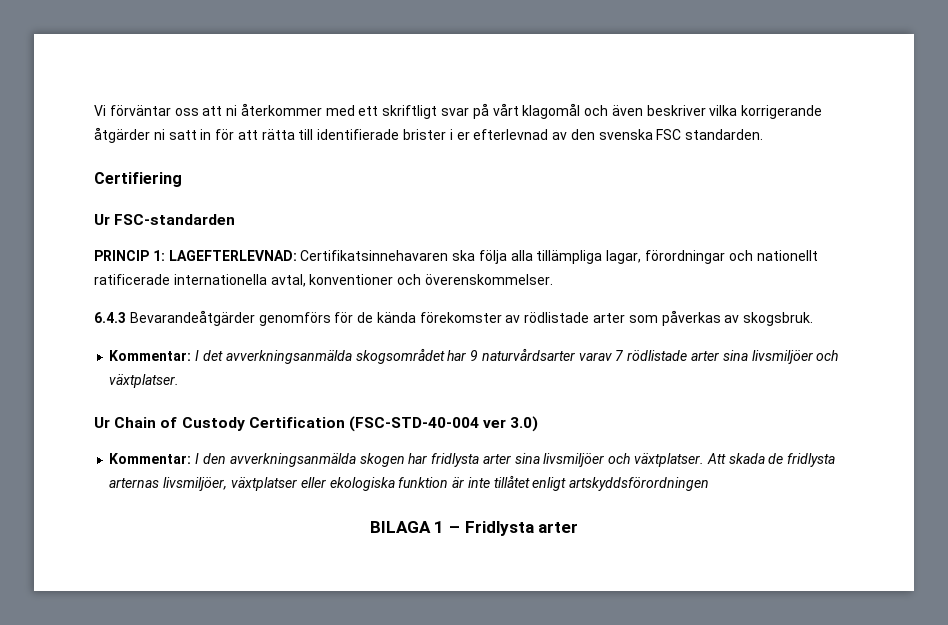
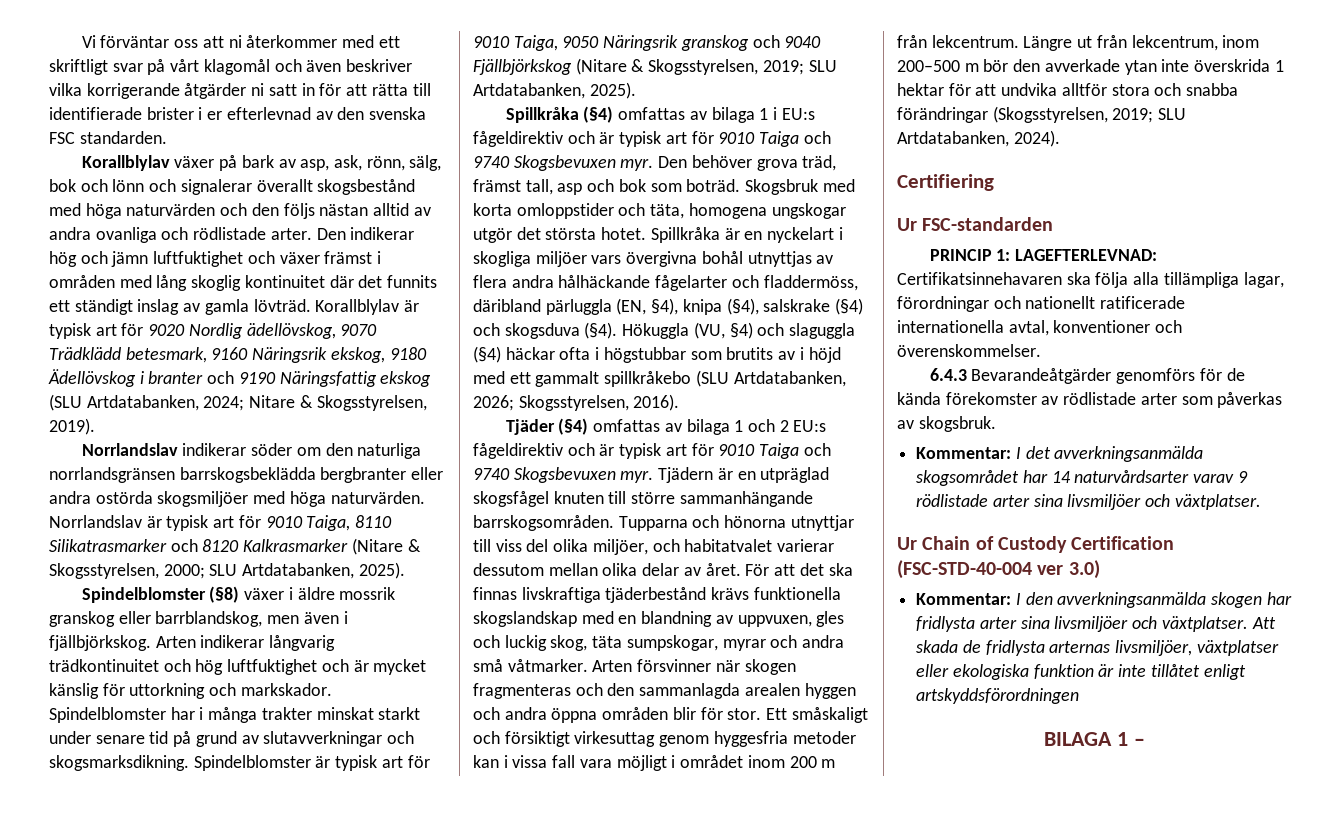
+ Korallblylav växer på bark av asp, ask, rönn, sälg, bok och lönn och signalerar överallt skogsbestånd med höga naturvärden och den följs nästan alltid av andra ovanliga och rödlistade arter. Den indikerar hög och jämn luftfuktighet och växer främst i områden med lång skoglig kontinuitet där det funnits ett ständigt inslag av gamla lövträd. Korallblylav är typisk art för 9020 Nordlig ädellövskog, 9070 Trädklädd betesmark, 9160 Näringsrik ekskog, 9180 Ädellövskog i branter och 9190 Näringsfattig ekskog (SLU Artdatabanken, 2024; Nitare & Skogsstyrelsen, 2019).
+ Norrlandslav indikerar söder om den naturliga norrlandsgränsen barrskogsbeklädda bergbranter eller andra ostörda skogsmiljöer med höga naturvärden. Norrlandslav är typisk art för 9010 Taiga, 8110 Silikatrasmarker och 8120 Kalkrasmarker (Nitare & Skogsstyrelsen, 2000; SLU Artdatabanken, 2025).
+ Spindelblomster (§8) växer i äldre mossrik granskog eller barrblandskog, men även i fjällbjörkskog. Arten indikerar långvarig trädkontinuitet och hög luftfuktighet och är mycket känslig för uttorkning och markskador. Spindelblomster har i många trakter minskat starkt under senare tid på grund av slutavverkningar och skogsmarksdikning. Spindelblomster är typisk art för 9010 Taiga, 9050 Näringsrik granskog och 9040 Fjällbjörkskog (Nitare & Skogsstyrelsen, 2019; SLU Artdatabanken, 2025).
+ Spillkråka (§4) omfattas av bilaga 1 i EU:s fågeldirektiv och är typisk art för 9010 Taiga och 9740 Skogsbevuxen myr. Den behöver grova träd, främst tall, asp och bok som boträd. Skogsbruk med korta omloppstider och täta, homogena ungskogar utgör det största hotet. Spillkråka är en nyckelart i skogliga miljöer vars övergivna bohål utnyttjas av flera andra hålhäckande fågelarter och fladdermöss, däribland pärluggla (EN, §4), knipa (§4), salskrake (§4) och skogsduva (§4). Hökuggla (VU, §4) och slaguggla (§4) häckar ofta i högstubbar som brutits av i höjd med ett gammalt spillkråkebo (SLU Artdatabanken, 2026; Skogsstyrelsen, 2016).
+ Tjäder (§4) omfattas av bilaga 1 och 2 EU:s fågeldirektiv och är typisk art för 9010 Taiga och 9740 Skogsbevuxen myr. Tjädern är en utpräglad skogsfågel knuten till större sammanhängande barrskogsområden. Tupparna och hönorna utnyttjar till viss del olika miljöer, och habitatvalet varierar dessutom mellan olika delar av året. För att det ska finnas livskraftiga tjäderbestånd krävs funktionella skogslandskap med en blandning av uppvuxen, gles och luckig skog, täta sumpskogar, myrar och andra små våtmarker. Arten försvinner när skogen fragmenteras och den sammanlagda arealen hyggen och andra öppna områden blir för stor. Ett småskaligt och försiktigt virkesuttag genom hyggesfria metoder kan i vissa fall vara möjligt i området inom 200 m från lekcentrum. Längre ut från lekcentrum, inom 200–500 m bör den avverkade ytan inte överskrida 1 hektar för att undvika alltför stora och snabba förändringar (Skogsstyrelsen, 2019; SLU Artdatabanken, 2024).
- Kommentar: I det avverkningsanmälda skogsområdet har 9 naturvårdsarter varav 7 rödlistade arter sina livsmiljöer och växtplatser.
+ Kommentar: I det avverkningsanmälda skogsområdet har 14 naturvårdsarter varav 9 rödlistade arter sina livsmiljöer och växtplatser.
- BILAGA 1 – Fridlysta arter
+ BILAGA 1 –

